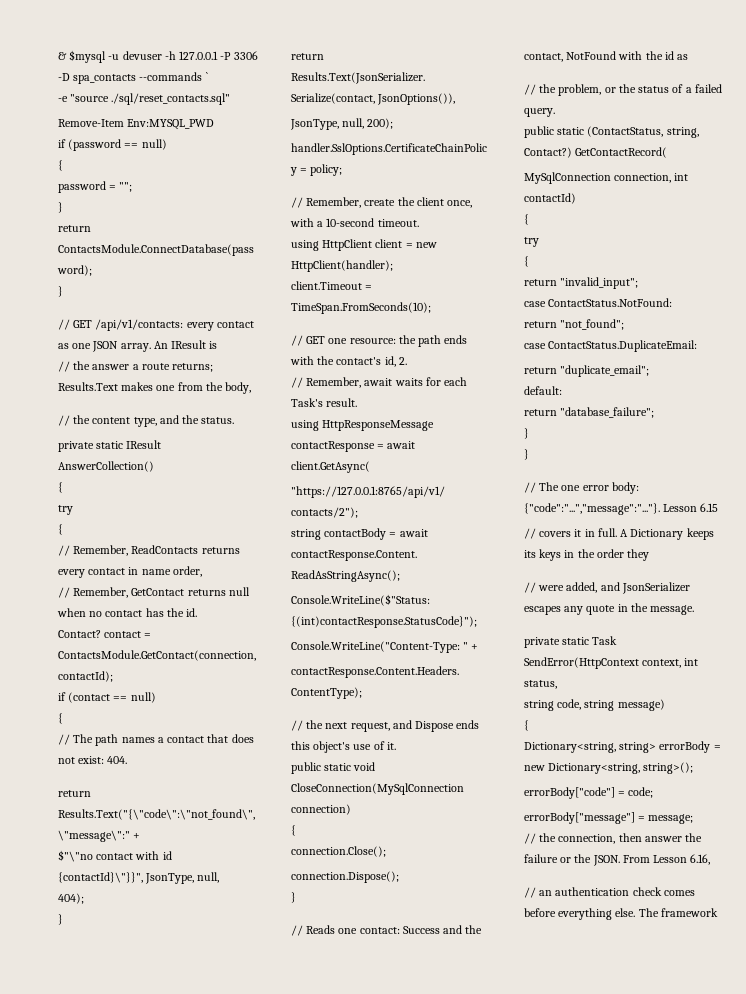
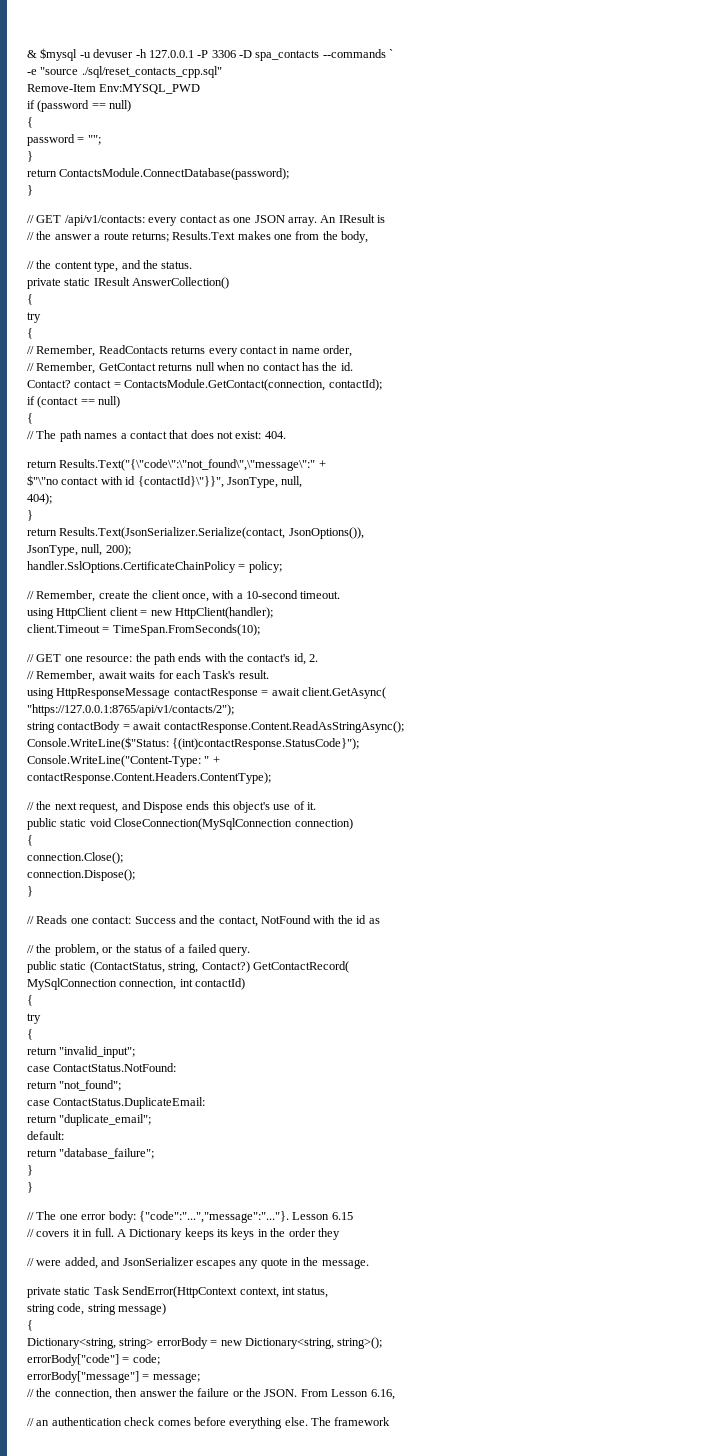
- -e "source ./sql/reset_contacts.sql"
+ -e "source ./sql/reset_contacts_cpp.sql"

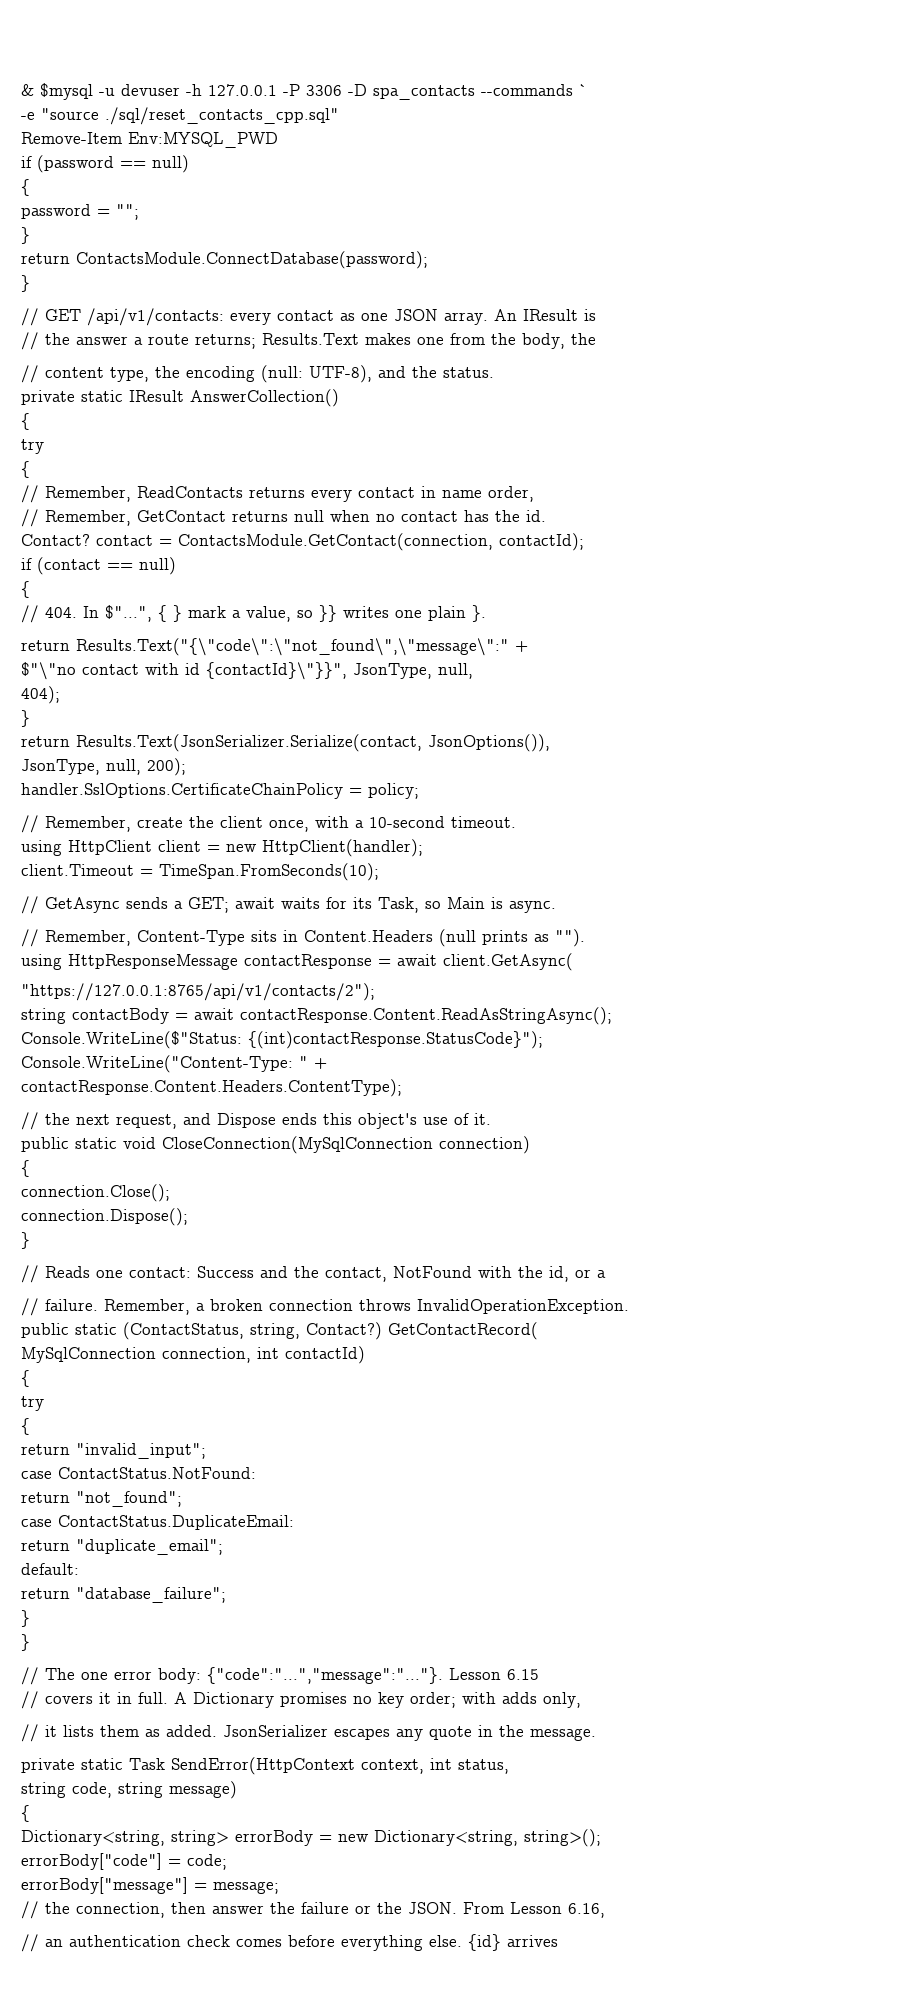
- // the answer a route returns; Results.Text makes one from the body,
- // the content type, and the status.
+ // the answer a route returns; Results.Text makes one from the body, the
+ // content type, the encoding (null: UTF-8), and the status.
- // The path names a contact that does not exist: 404.
+ // 404. In $"...", { } mark a value, so }} writes one plain }.
- // GET one resource: the path ends with the contact's id, 2.
- // Remember, await waits for each Task's result.
+ // GetAsync sends a GET; await waits for its Task, so Main is async.
+ // Remember, Content-Type sits in Content.Headers (null prints as "").
- // Reads one contact: Success and the contact, NotFound with the id as
- // the problem, or the status of a failed query.
+ // Reads one contact: Success and the contact, NotFound with the id, or a
+ // failure. Remember, a broken connection throws InvalidOperationException.
- A Dictionary keeps its keys in the order they
- // were added, and JsonSerializer escapes any quote in the message.
+ A Dictionary promises no key order; with adds only,
+ // it lists them as added. JsonSerializer escapes any quote in the message.
- The framework
+ {id} arrives

